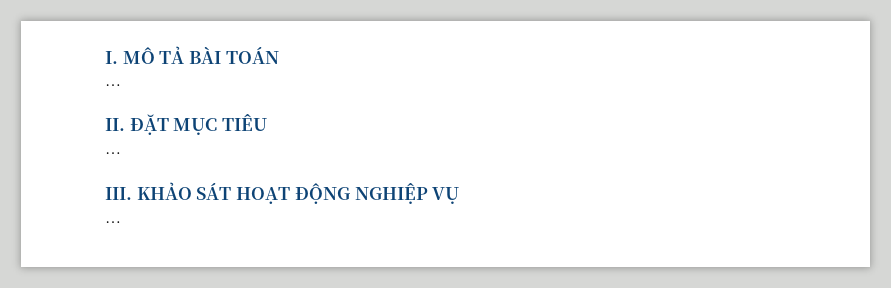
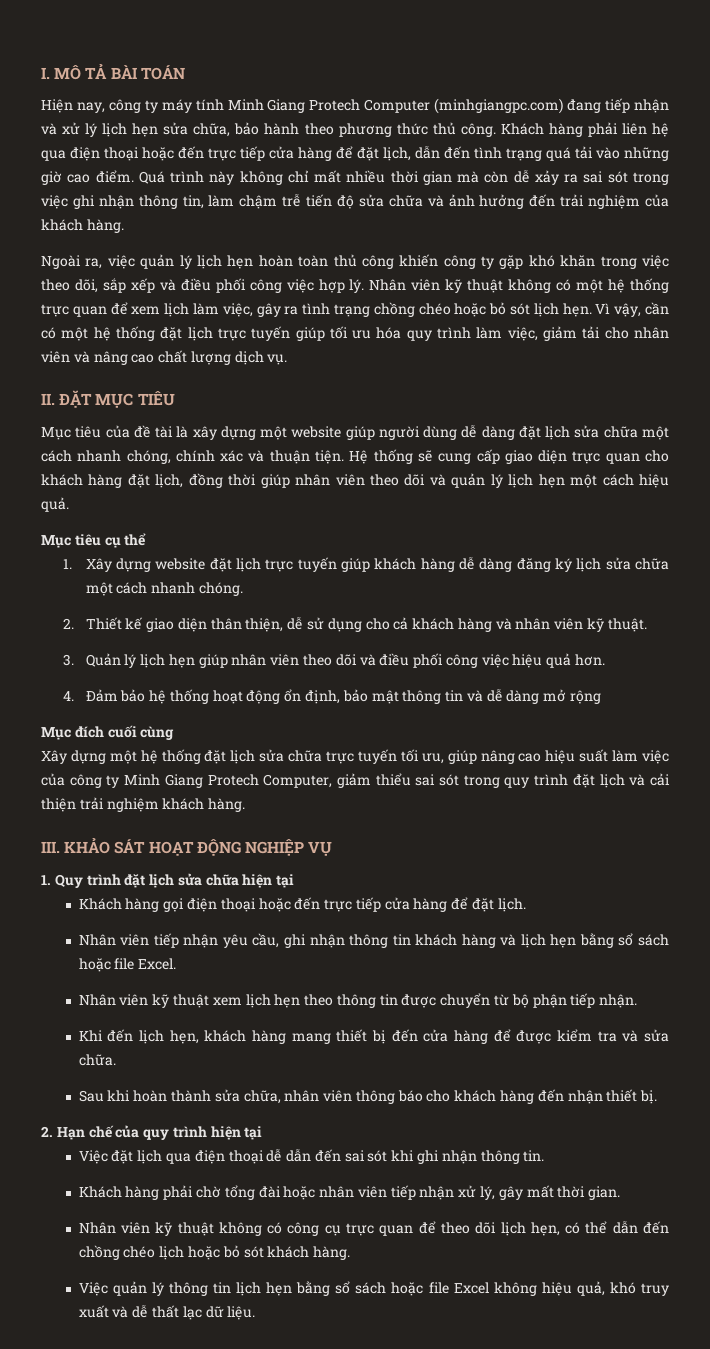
  I. MÔ TẢ BÀI TOÁN
- …
+ Hiện nay, công ty máy tính Minh Giang Protech Computer (minhgiangpc.com) đang tiếp nhận và xử lý lịch hẹn sửa chữa, bảo hành theo phương thức thủ công. Khách hàng phải liên hệ qua điện thoại hoặc đến trực tiếp cửa hàng để đặt lịch, dẫn đến tình trạng quá tải vào những giờ cao điểm. Quá trình này không chỉ mất nhiều thời gian mà còn dễ xảy ra sai sót trong việc ghi nhận thông tin, làm chậm trễ tiến độ sửa chữa và ảnh hưởng đến trải nghiệm của khách hàng.
+ Ngoài ra, việc quản lý lịch hẹn hoàn toàn thủ công khiến công ty gặp khó khăn trong việc theo dõi, sắp xếp và điều phối công việc hợp lý. Nhân viên kỹ thuật không có một hệ thống trực quan để xem lịch làm việc, gây ra tình trạng chồng chéo hoặc bỏ sót lịch hẹn. Vì vậy, cần có một hệ thống đặt lịch trực tuyến giúp tối ưu hóa quy trình làm việc, giảm tải cho nhân viên và nâng cao chất lượng dịch vụ.
  II. ĐẶT MỤC TIÊU
- …
+ Mục tiêu của đề tài là xây dựng một website giúp người dùng dễ dàng đặt lịch sửa chữa một cách nhanh chóng, chính xác và thuận tiện. Hệ thống sẽ cung cấp giao diện trực quan cho khách hàng đặt lịch, đồng thời giúp nhân viên theo dõi và quản lý lịch hẹn một cách hiệu quả.
+ Mục tiêu cụ thể
+ 1. Xây dựng website đặt lịch trực tuyến giúp khách hàng dễ dàng đăng ký lịch sửa chữa một cách nhanh chóng.
+ 2. Thiết kế giao diện thân thiện, dễ sử dụng cho cả khách hàng và nhân viên kỹ thuật.
+ 3. Quản lý lịch hẹn giúp nhân viên theo dõi và điều phối công việc hiệu quả hơn.
+ 4. Đảm bảo hệ thống hoạt động ổn định, bảo mật thông tin và dễ dàng mở rộng
+ Mục đích cuối cùng
+ Xây dựng một hệ thống đặt lịch sửa chữa trực tuyến tối ưu, giúp nâng cao hiệu suất làm việc của công ty Minh Giang Protech Computer, giảm thiểu sai sót trong quy trình đặt lịch và cải thiện trải nghiệm khách hàng.
  III. KHẢO SÁT HOẠT ĐỘNG NGHIỆP VỤ
- …
+ 1. Quy trình đặt lịch sửa chữa hiện tại
+ Khách hàng gọi điện thoại hoặc đến trực tiếp cửa hàng để đặt lịch.
+ Nhân viên tiếp nhận yêu cầu, ghi nhận thông tin khách hàng và lịch hẹn bằng sổ sách hoặc file Excel.
+ Nhân viên kỹ thuật xem lịch hẹn theo thông tin được chuyển từ bộ phận tiếp nhận.
+ Khi đến lịch hẹn, khách hàng mang thiết bị đến cửa hàng để được kiểm tra và sửa chữa.
+ Sau khi hoàn thành sửa chữa, nhân viên thông báo cho khách hàng đến nhận thiết bị.
+ 2. Hạn chế của quy trình hiện tại
+ Việc đặt lịch qua điện thoại dễ dẫn đến sai sót khi ghi nhận thông tin.
+ Khách hàng phải chờ tổng đài hoặc nhân viên tiếp nhận xử lý, gây mất thời gian.
+ Nhân viên kỹ thuật không có công cụ trực quan để theo dõi lịch hẹn, có thể dẫn đến chồng chéo lịch hoặc bỏ sót khách hàng.
+ Việc quản lý thông tin lịch hẹn bằng sổ sách hoặc file Excel không hiệu quả, khó truy xuất và dễ thất lạc dữ liệu.

